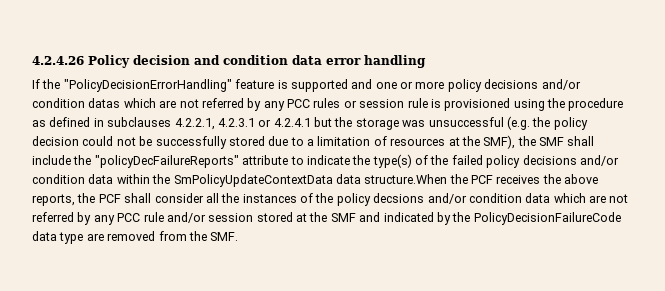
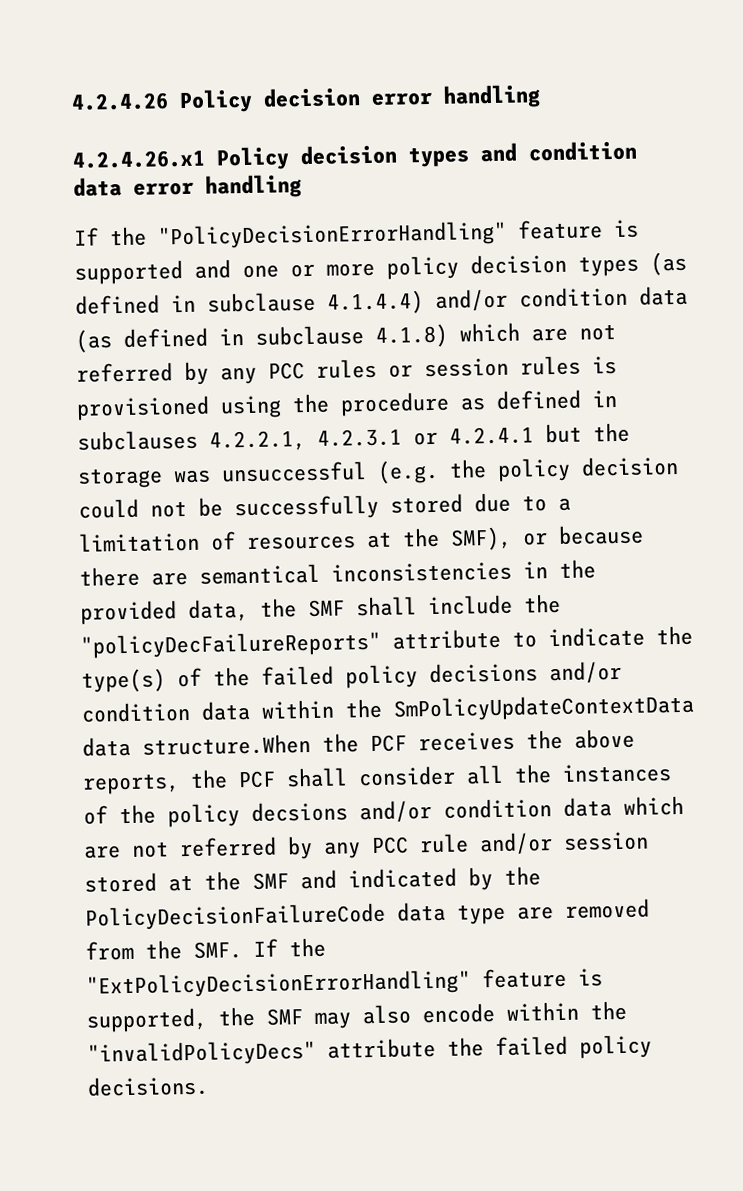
- 4.2.4.26 Policy decision and condition data error handling
+ 4.2.4.26 Policy decision error handling
+ 4.2.4.26.x1 Policy decision types and condition data error handling
- If the "PolicyDecisionErrorHandling" feature is supported and one or more policy decisions and/or condition datas which are not referred by any PCC rules or session rule is provisioned using the procedure as defined in subclauses 4.2.2.1, 4.2.3.1 or 4.2.4.1 but the storage was unsuccessful (e.g. the policy decision could not be successfully stored due to a limitation of resources at the SMF), the SMF shall include the "policyDecFailureReports" attribute to indicate the type(s) of the failed policy decisions and/or condition data within the SmPolicyUpdateContextData data structure.When the PCF receives the above reports, the PCF shall consider all the instances of the policy decsions and/or condition data which are not referred by any PCC rule and/or session stored at the SMF and indicated by the PolicyDecisionFailureCode data type are removed from the SMF.
+ If the "PolicyDecisionErrorHandling" feature is supported and one or more policy decision types (as defined in subclause 4.1.4.4) and/or condition data (as defined in subclause 4.1.8) which are not referred by any PCC rules or session rules is provisioned using the procedure as defined in subclauses 4.2.2.1, 4.2.3.1 or 4.2.4.1 but the storage was unsuccessful (e.g. the policy decision could not be successfully stored due to a limitation of resources at the SMF), or because there are semantical inconsistencies in the provided data, the SMF shall include the "policyDecFailureReports" attribute to indicate the type(s) of the failed policy decisions and/or condition data within the SmPolicyUpdateContextData data structure.When the PCF receives the above reports, the PCF shall consider all the instances of the policy decsions and/or condition data which are not referred by any PCC rule and/or session stored at the SMF and indicated by the PolicyDecisionFailureCode data type are removed from the SMF. If the "ExtPolicyDecisionErrorHandling" feature is supported, the SMF may also encode within the "invalidPolicyDecs" attribute the failed policy decisions.

